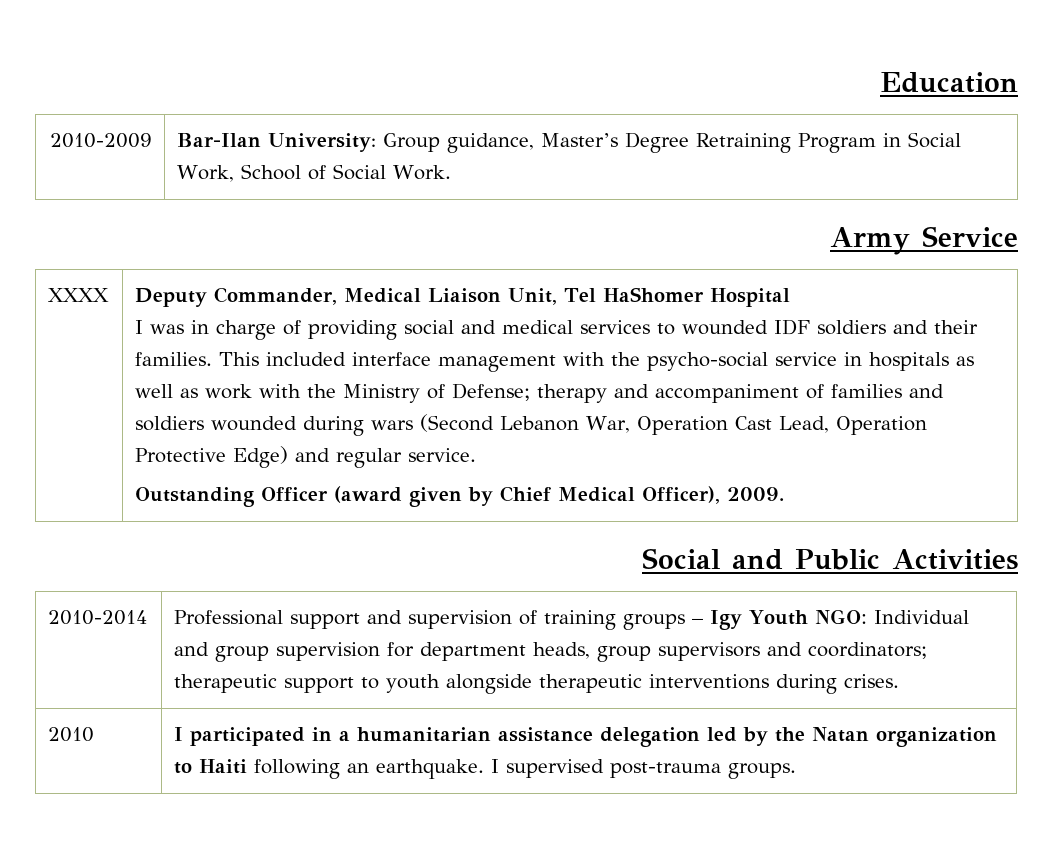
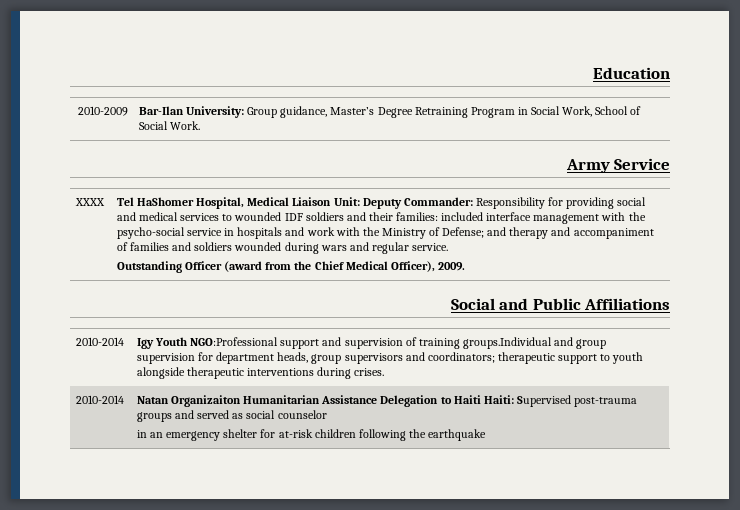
- Deputy Commander, Medical Liaison Unit, Tel HaShomer Hospital
- I was in charge of providing social and medical services to wounded IDF soldiers and their families. This included interface management with the psycho-social service in hospitals as well as work with the Ministry of Defense; therapy and accompaniment of families and soldiers wounded during wars (Second Lebanon War, Operation Cast Lead, Operation Protective Edge) and regular service.
+ Tel HaShomer Hospital, Medical Liaison Unit: Deputy Commander: Responsibility for providing social and medical services to wounded IDF soldiers and their families: included interface management with the psycho-social service in hospitals and work with the Ministry of Defense; and therapy and accompaniment of families and soldiers wounded during wars and regular service.
- Outstanding Officer (award given by Chief Medical Officer), 2009.
+ Outstanding Officer (award from the Chief Medical Officer), 2009.
- Social and Public Activities
- 2010-2014 | Professional support and supervision of training groups – Igy Youth NGO: Individual and group supervision for department heads, group supervisors and coordinators; therapeutic support to youth alongside therapeutic interventions during crises.
+ Social and Public Affiliations
+ 2010-2014 | Igy Youth NGO:Professional support and supervision of training groups.Individual and group supervision for department heads, group supervisors and coordinators; therapeutic support to youth alongside therapeutic interventions during crises.
- 2010 | I participated in a humanitarian assistance delegation led by the Natan organization to Haiti following an earthquake. I supervised post-trauma groups.
+ 2010-2014 | Natan Organizaiton Humanitarian Assistance Delegation to Haiti Haiti: Supervised post-trauma groups and served as social counselor
+ in an emergency shelter for at-risk children following the earthquake

